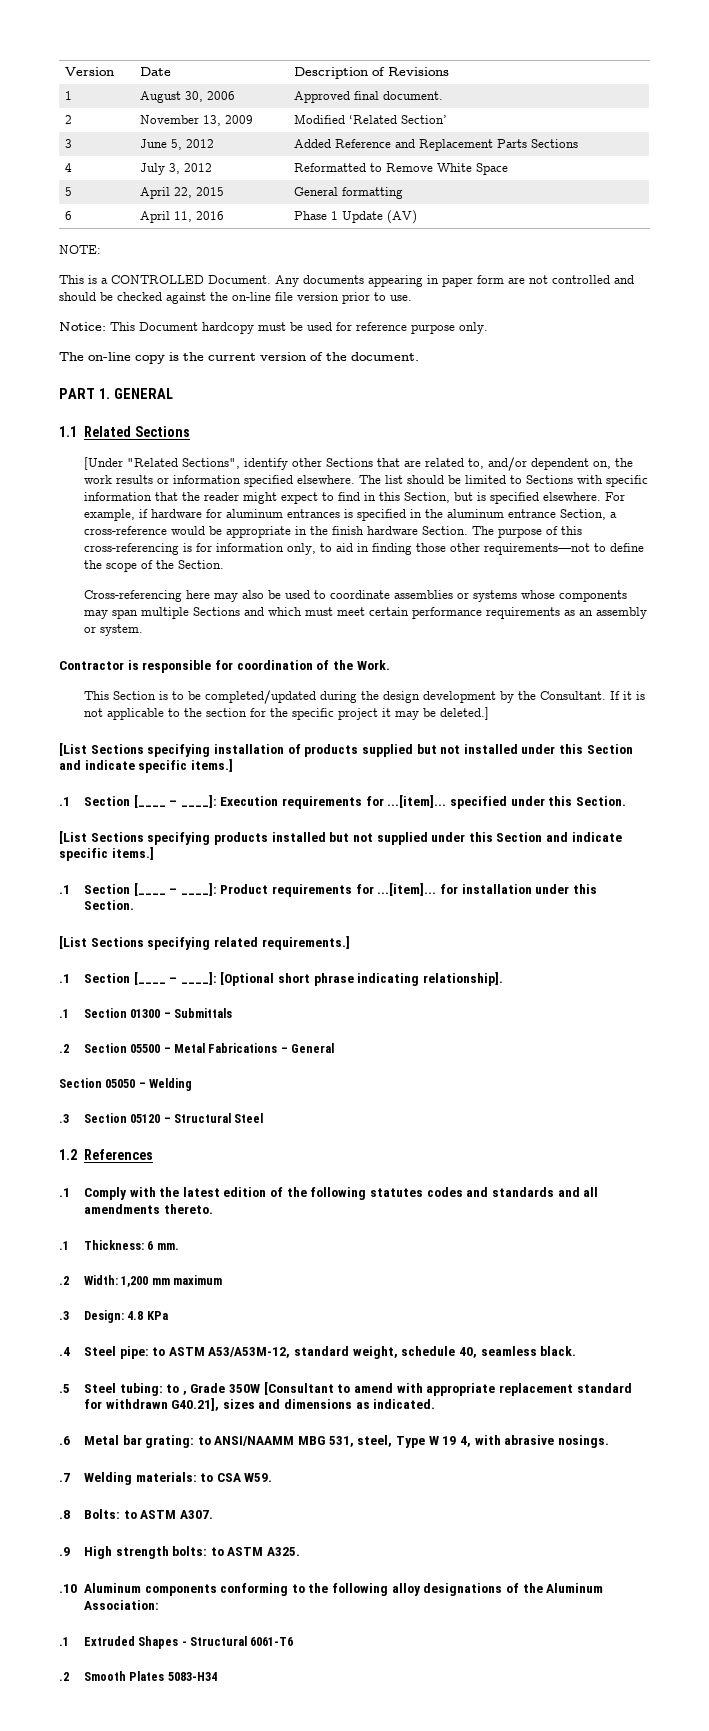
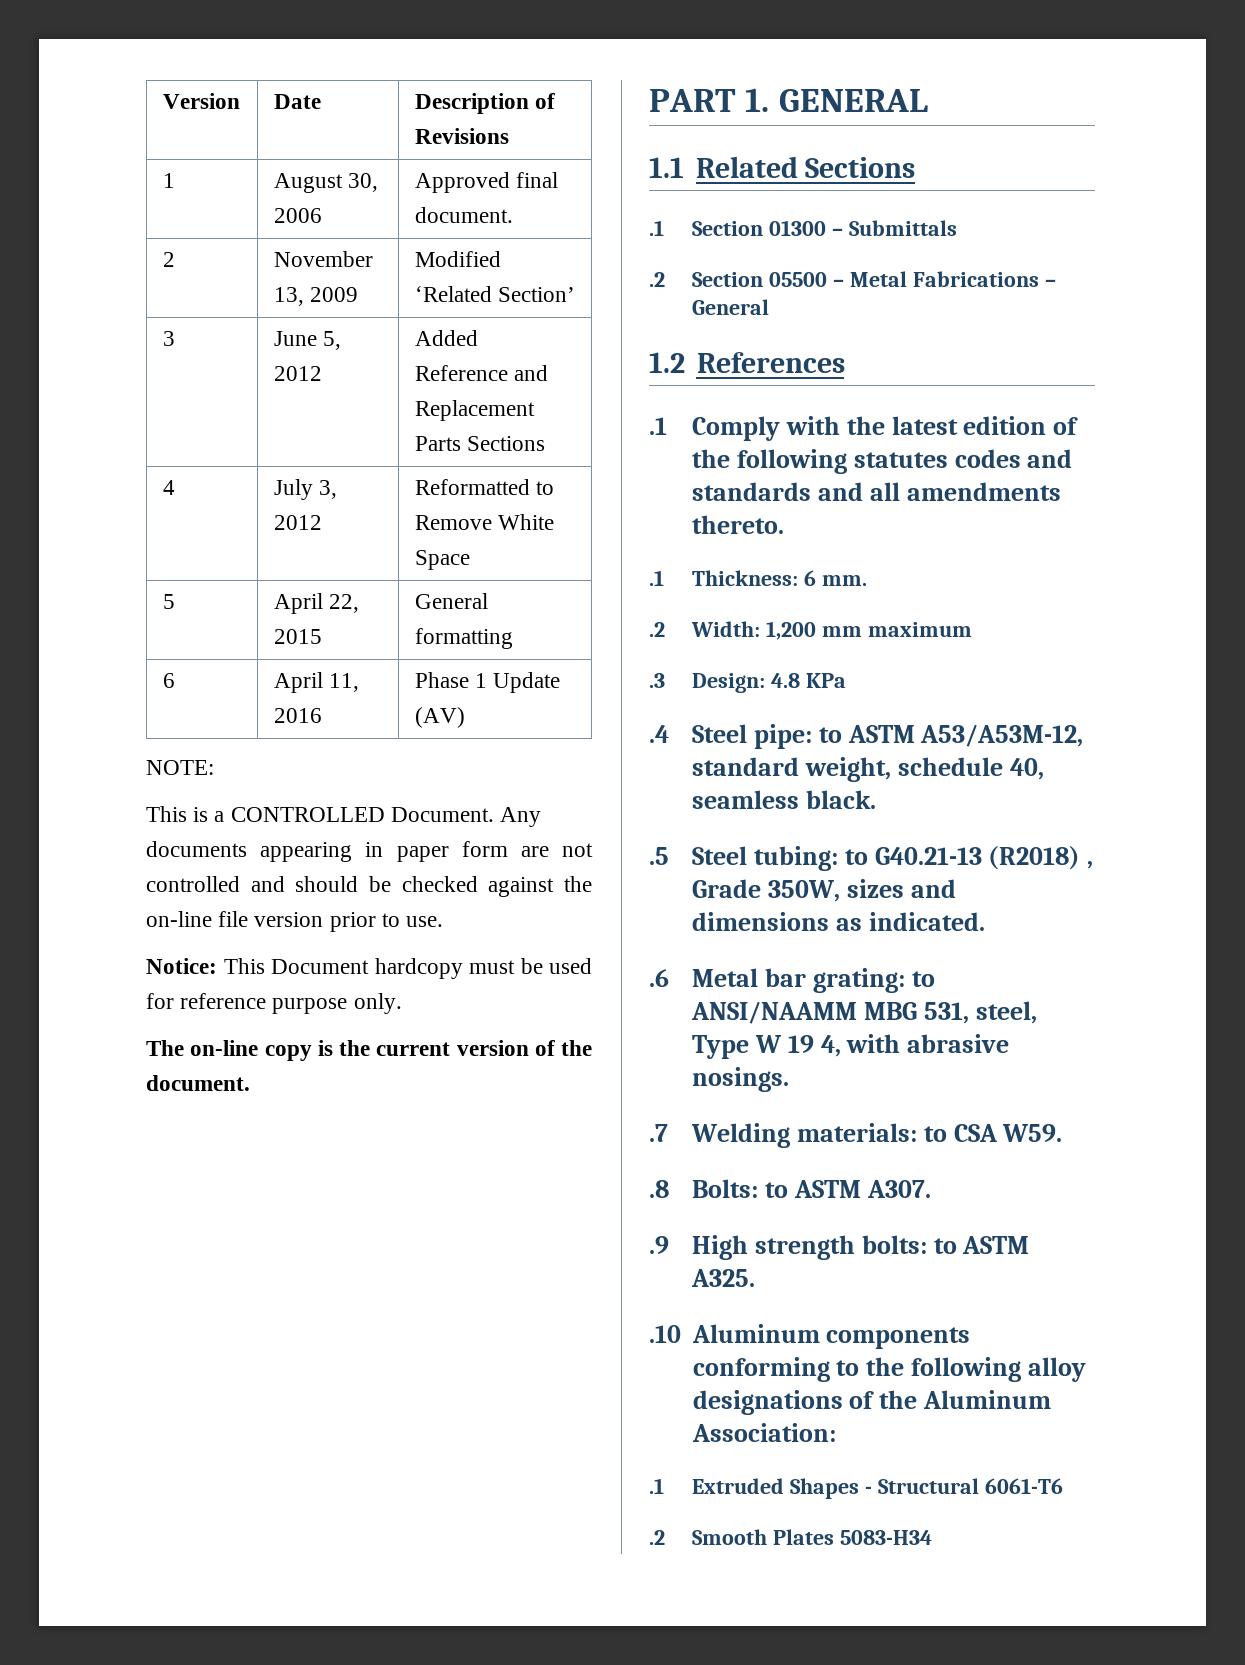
- [Under "Related Sections", identify other Sections that are related to, and/or dependent on, the work results or information specified elsewhere. The list should be limited to Sections with specific information that the reader might expect to find in this Section, but is specified elsewhere. For example, if hardware for aluminum entrances is specified in the aluminum entrance Section, a cross-reference would be appropriate in the finish hardware Section. The purpose of this cross-referencing is for information only, to aid in finding those other requirements—not to define the scope of the Section.
- Cross-referencing here may also be used to coordinate assemblies or systems whose components may span multiple Sections and which must meet certain performance requirements as an assembly or system.
- Contractor is responsible for coordination of the Work.
- This Section is to be completed/updated during the design development by the Consultant. If it is not applicable to the section for the specific project it may be deleted.]
- [List Sections specifying installation of products supplied but not installed under this Section and indicate specific items.]
- .1 Section [____ – ____]: Execution requirements for ...[item]... specified under this Section.
- [List Sections specifying products installed but not supplied under this Section and indicate specific items.]
- .1 Section [____ – ____]: Product requirements for ...[item]... for installation under this Section.
- [List Sections specifying related requirements.]
- .1 Section [____ – ____]: [Optional short phrase indicating relationship].
- Section 05050 – Welding
- .3 Section 05120 – Structural Steel
- .5 Steel tubing: to , Grade 350W [Consultant to amend with appropriate replacement standard for withdrawn G40.21], sizes and dimensions as indicated.
+ .5 Steel tubing: to G40.21-13 (R2018) , Grade 350W, sizes and dimensions as indicated.

